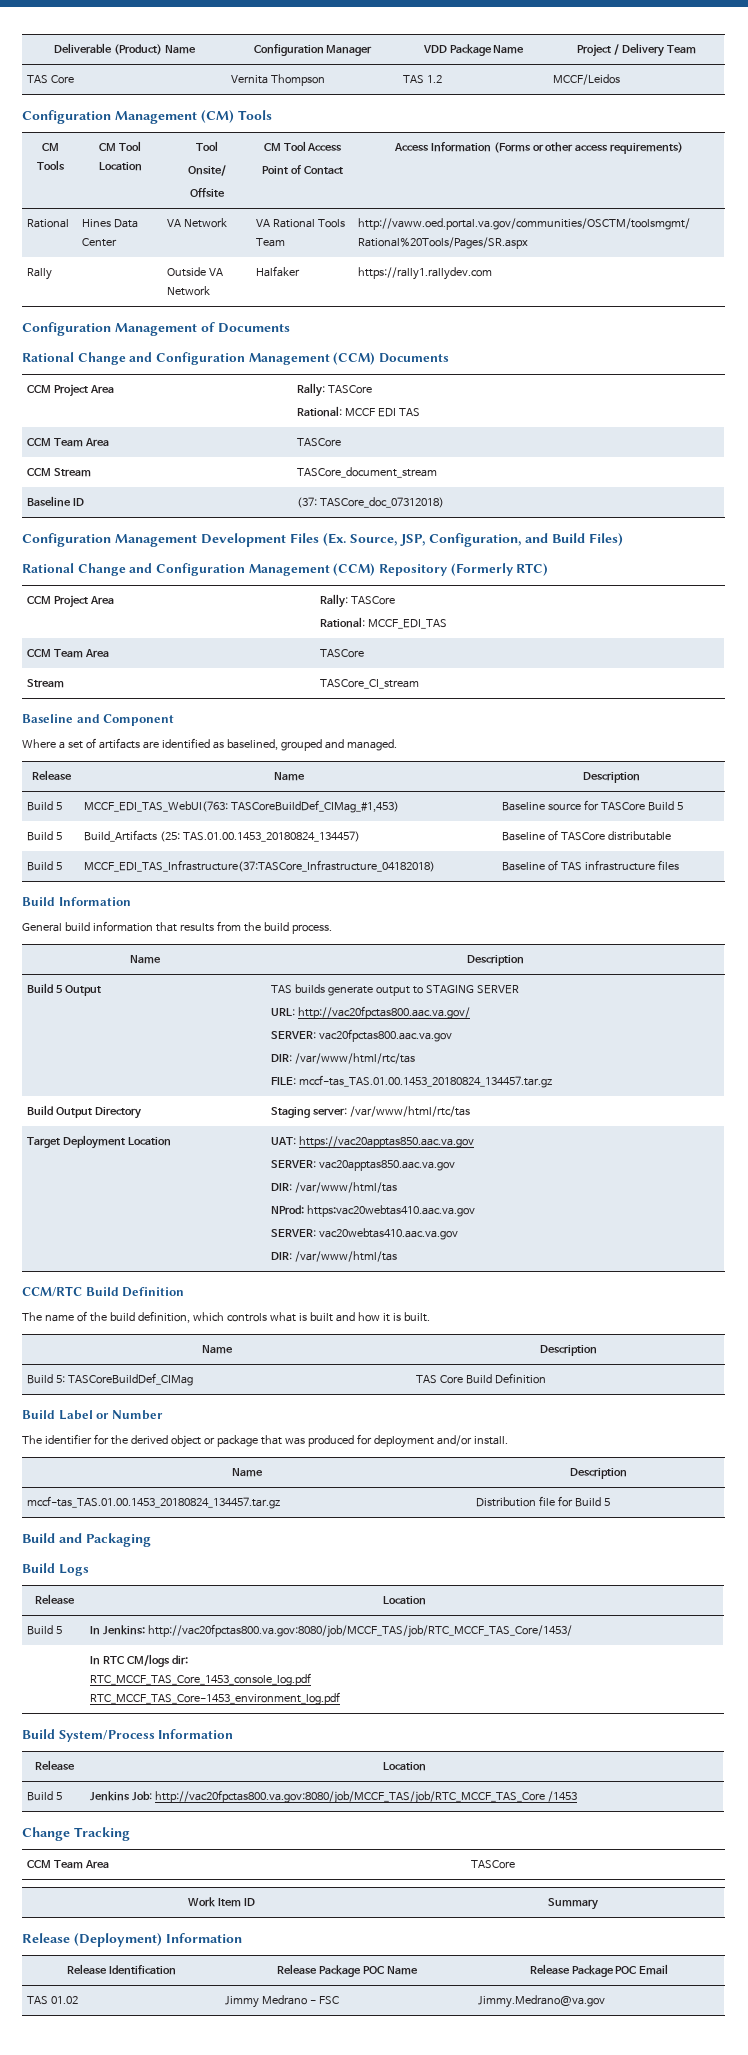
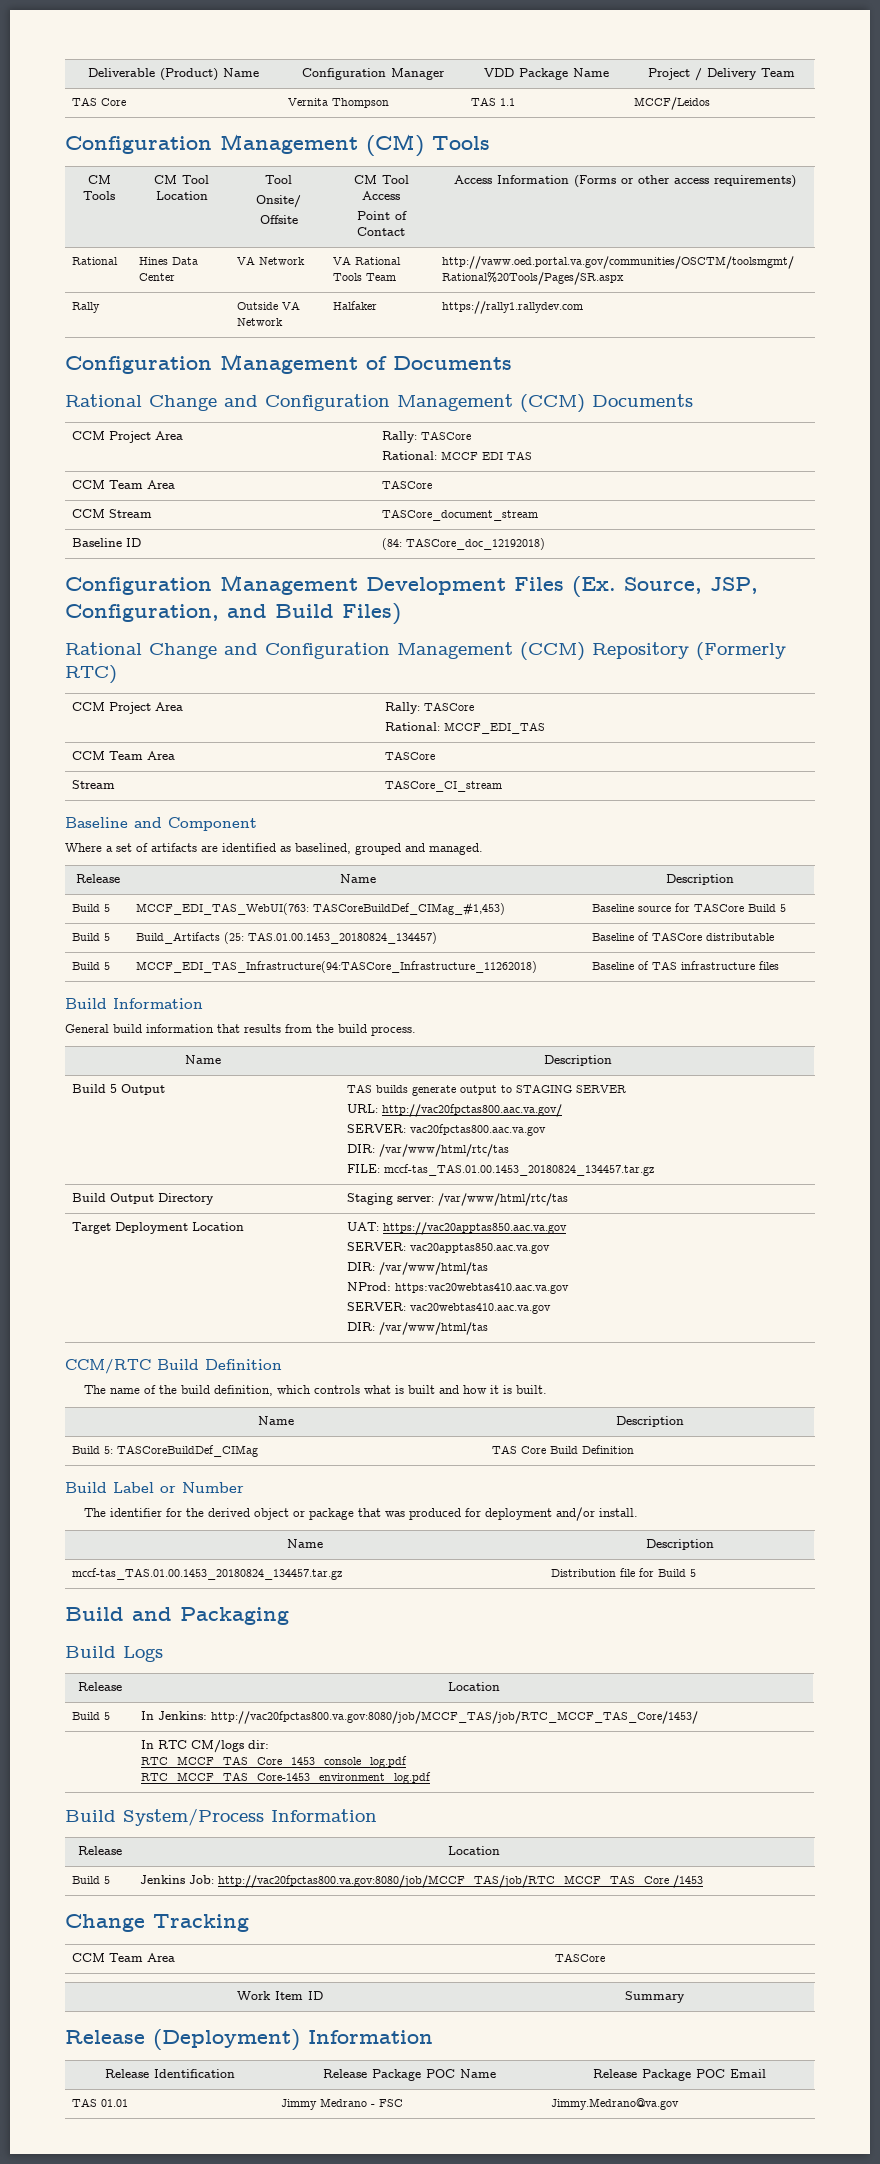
- TAS Core | Vernita Thompson | TAS 1.2 | MCCF/Leidos
+ TAS Core | Vernita Thompson | TAS 1.1 | MCCF/Leidos
- Baseline ID | (37: TASCore_doc_07312018)
+ Baseline ID | (84: TASCore_doc_12192018)
- Build 5 | MCCF_EDI_TAS_Infrastructure(37:TASCore_Infrastructure_04182018) | Baseline of TAS infrastructure files
+ Build 5 | MCCF_EDI_TAS_Infrastructure(94:TASCore_Infrastructure_11262018) | Baseline of TAS infrastructure files
- TAS 01.02 | Jimmy Medrano - FSC | Jimmy.Medrano@va.gov
+ TAS 01.01 | Jimmy Medrano - FSC | Jimmy.Medrano@va.gov

